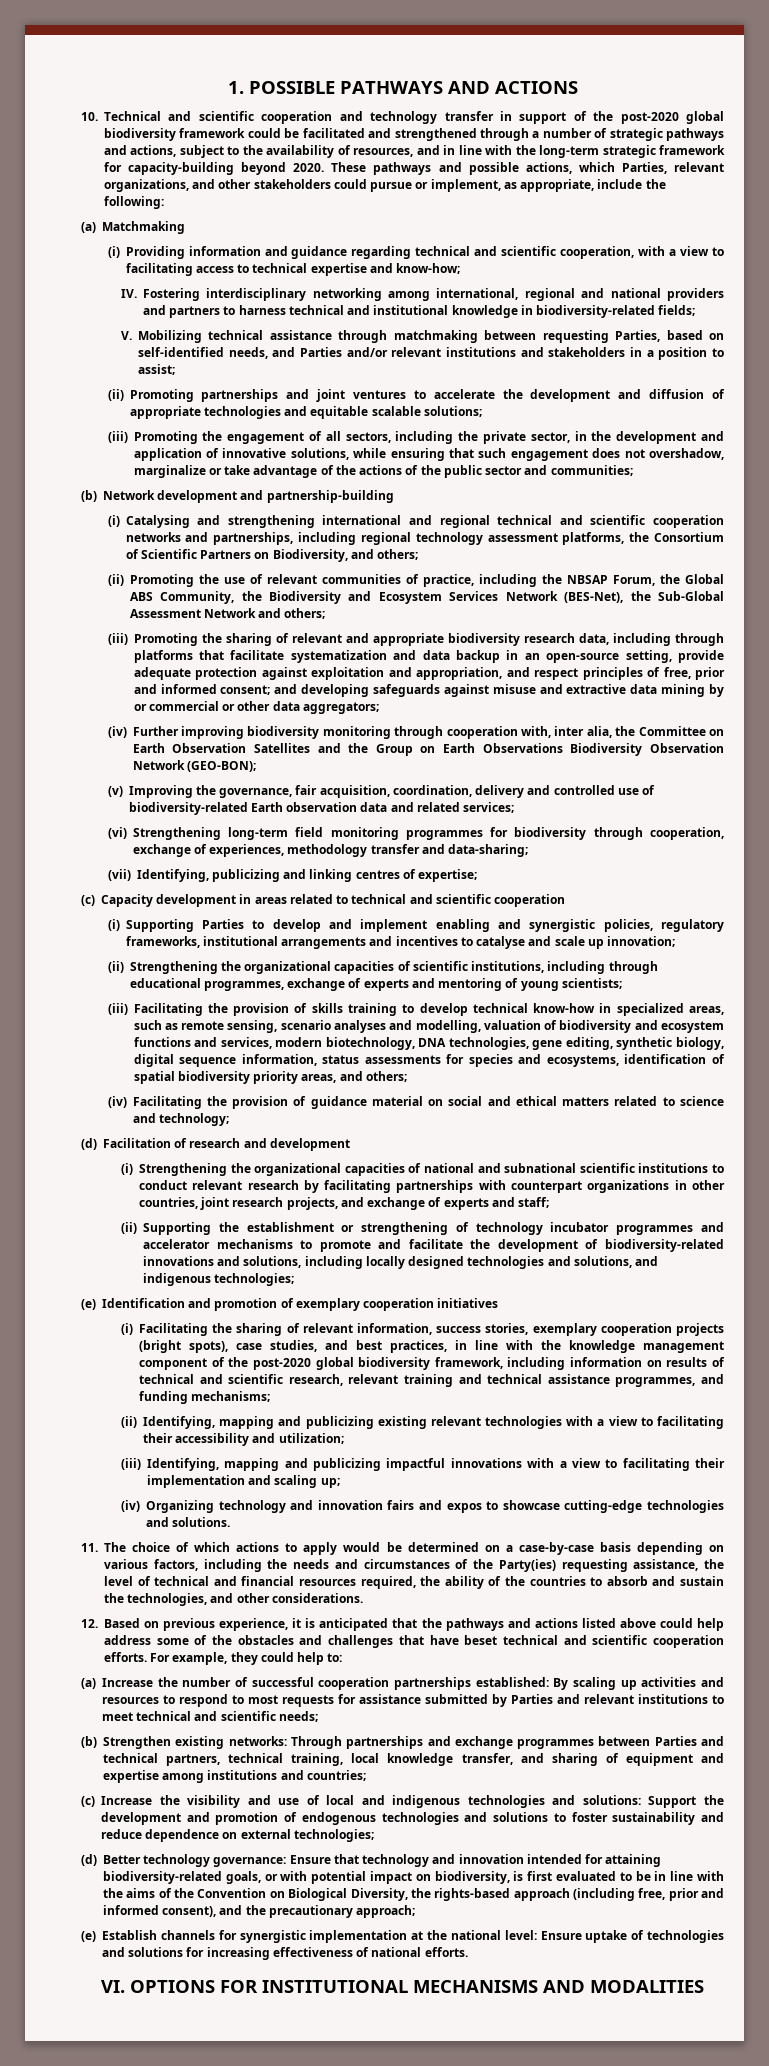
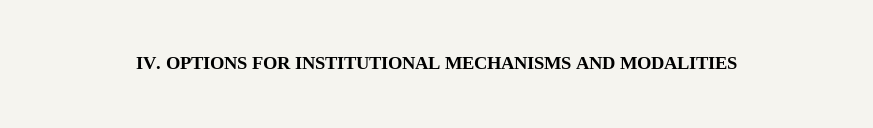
- 1. POSSIBLE PATHWAYS AND ACTIONS
- 10. Technical and scientific cooperation and technology transfer in support of the post-2020 global biodiversity framework could be facilitated and strengthened through a number of strategic pathways and actions, subject to the availability of resources, and in line with the long-term strategic framework for capacity-building beyond 2020. These pathways and possible actions, which Parties, relevant organizations, and other stakeholders could pursue or implement, as appropriate, include the following:
- (a) Matchmaking
- (i) Providing information and guidance regarding technical and scientific cooperation, with a view to facilitating access to technical expertise and know-how;
- IV. Fostering interdisciplinary networking among international, regional and national providers and partners to harness technical and institutional knowledge in biodiversity-related fields;
- V. Mobilizing technical assistance through matchmaking between requesting Parties, based on self-identified needs, and Parties and/or relevant institutions and stakeholders in a position to assist;
- (ii) Promoting partnerships and joint ventures to accelerate the development and diffusion of appropriate technologies and equitable scalable solutions;
- (iii) Promoting the engagement of all sectors, including the private sector, in the development and application of innovative solutions, while ensuring that such engagement does not overshadow, marginalize or take advantage of the actions of the public sector and communities;
- (b) Network development and partnership-building
- (i) Catalysing and strengthening international and regional technical and scientific cooperation networks and partnerships, including regional technology assessment platforms, the Consortium of Scientific Partners on Biodiversity, and others;
- (ii) Promoting the use of relevant communities of practice, including the NBSAP Forum, the Global ABS Community, the Biodiversity and Ecosystem Services Network (BES-Net), the Sub-Global Assessment Network and others;
- (iii) Promoting the sharing of relevant and appropriate biodiversity research data, including through platforms that facilitate systematization and data backup in an open-source setting, provide adequate protection against exploitation and appropriation, and respect principles of free, prior and informed consent; and developing safeguards against misuse and extractive data mining by or commercial or other data aggregators;
- (iv) Further improving biodiversity monitoring through cooperation with, inter alia, the Committee on Earth Observation Satellites and the Group on Earth Observations Biodiversity Observation Network (GEO-BON);
- (v) Improving the governance, fair acquisition, coordination, delivery and controlled use of biodiversity-related Earth observation data and related services;
- (vi) Strengthening long-term field monitoring programmes for biodiversity through cooperation, exchange of experiences, methodology transfer and data-sharing;
- (vii) Identifying, publicizing and linking centres of expertise;
- (c) Capacity development in areas related to technical and scientific cooperation
- (i) Supporting Parties to develop and implement enabling and synergistic policies, regulatory frameworks, institutional arrangements and incentives to catalyse and scale up innovation;
- (ii) Strengthening the organizational capacities of scientific institutions, including through educational programmes, exchange of experts and mentoring of young scientists;
- (iii) Facilitating the provision of skills training to develop technical know-how in specialized areas, such as remote sensing, scenario analyses and modelling, valuation of biodiversity and ecosystem functions and services, modern biotechnology, DNA technologies, gene editing, synthetic biology, digital sequence information, status assessments for species and ecosystems, identification of spatial biodiversity priority areas, and others;
- (iv) Facilitating the provision of guidance material on social and ethical matters related to science and technology;
- (d) Facilitation of research and development
- (i) Strengthening the organizational capacities of national and subnational scientific institutions to conduct relevant research by facilitating partnerships with counterpart organizations in other countries, joint research projects, and exchange of experts and staff;
- (ii) Supporting the establishment or strengthening of technology incubator programmes and accelerator mechanisms to promote and facilitate the development of biodiversity-related innovations and solutions, including locally designed technologies and solutions, and indigenous technologies;
- (e) Identification and promotion of exemplary cooperation initiatives
- (i) Facilitating the sharing of relevant information, success stories, exemplary cooperation projects (bright spots), case studies, and best practices, in line with the knowledge management component of the post-2020 global biodiversity framework, including information on results of technical and scientific research, relevant training and technical assistance programmes, and funding mechanisms;
- (ii) Identifying, mapping and publicizing existing relevant technologies with a view to facilitating their accessibility and utilization;
- (iii) Identifying, mapping and publicizing impactful innovations with a view to facilitating their implementation and scaling up;
- (iv) Organizing technology and innovation fairs and expos to showcase cutting-edge technologies and solutions.
- 11. The choice of which actions to apply would be determined on a case-by-case basis depending on various factors, including the needs and circumstances of the Party(ies) requesting assistance, the level of technical and financial resources required, the ability of the countries to absorb and sustain the technologies, and other considerations.
- 12. Based on previous experience, it is anticipated that the pathways and actions listed above could help address some of the obstacles and challenges that have beset technical and scientific cooperation efforts. For example, they could help to:
- (a) Increase the number of successful cooperation partnerships established: By scaling up activities and resources to respond to most requests for assistance submitted by Parties and relevant institutions to meet technical and scientific needs;
- (b) Strengthen existing networks: Through partnerships and exchange programmes between Parties and technical partners, technical training, local knowledge transfer, and sharing of equipment and expertise among institutions and countries;
- (c) Increase the visibility and use of local and indigenous technologies and solutions: Support the development and promotion of endogenous technologies and solutions to foster sustainability and reduce dependence on external technologies;
- (d) Better technology governance: Ensure that technology and innovation intended for attaining biodiversity-related goals, or with potential impact on biodiversity, is first evaluated to be in line with the aims of the Convention on Biological Diversity, the rights-based approach (including free, prior and informed consent), and the precautionary approach;
- (e) Establish channels for synergistic implementation at the national level: Ensure uptake of technologies and solutions for increasing effectiveness of national efforts.
- VI. OPTIONS FOR INSTITUTIONAL MECHANISMS AND MODALITIES
+ IV. OPTIONS FOR INSTITUTIONAL MECHANISMS AND MODALITIES

